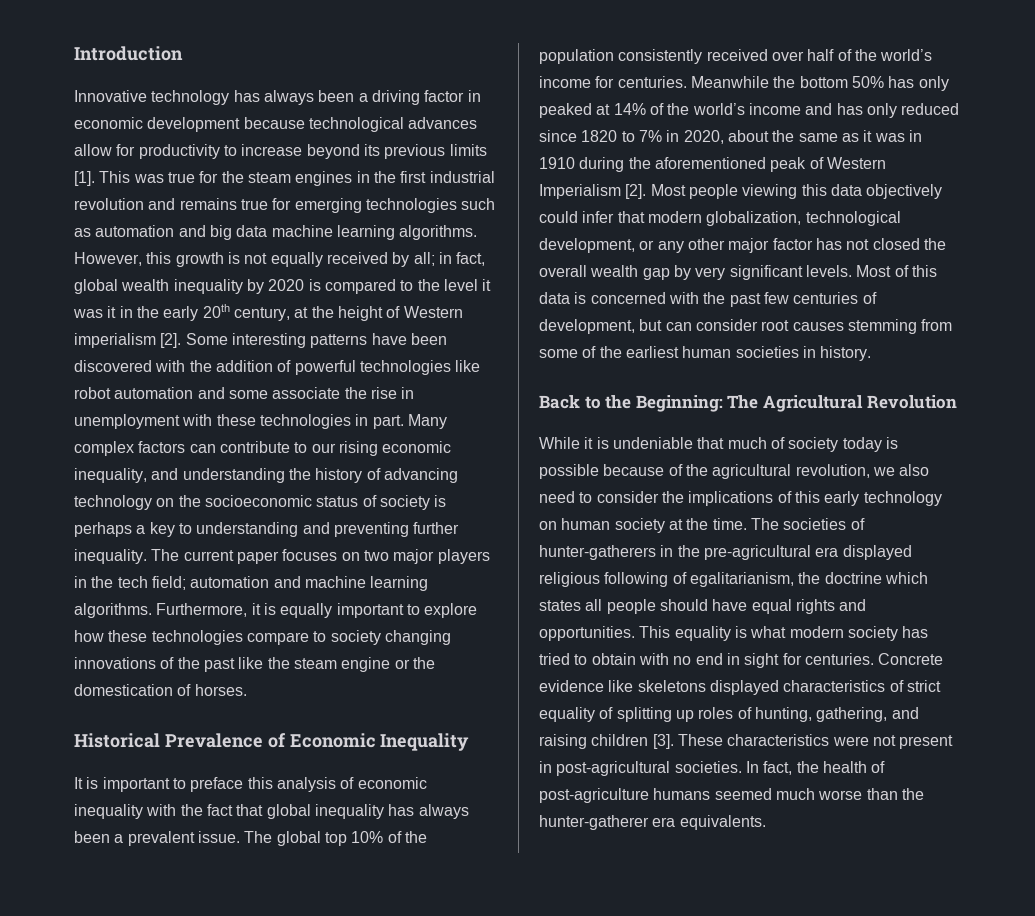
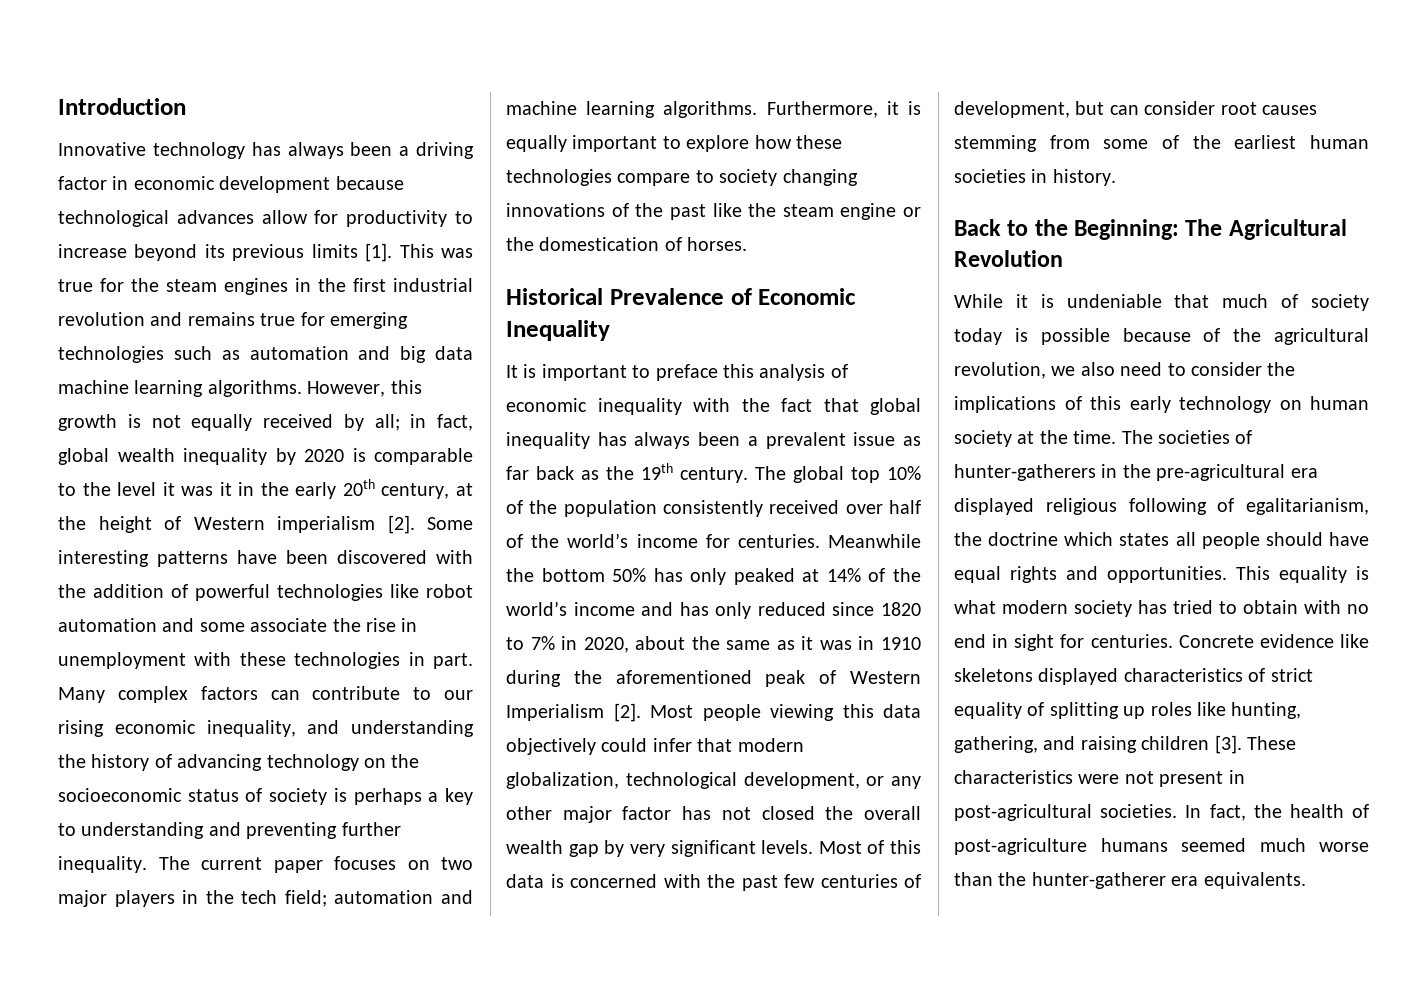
- However, this growth is not equally received by all; in fact, global wealth inequality by 2020 is compared to the level it was it in the early 20th century, at the height of Western imperialism [2].
+ However, this growth is not equally received by all; in fact, global wealth inequality by 2020 is comparable to the level it was it in the early 20th century, at the height of Western imperialism [2].
- It is important to preface this analysis of economic inequality with the fact that global inequality has always been a prevalent issue.
+ It is important to preface this analysis of economic inequality with the fact that global inequality has always been a prevalent issue as far back as the 19th century.
- Concrete evidence like skeletons displayed characteristics of strict equality of splitting up roles of hunting, gathering, and raising children [3].
+ Concrete evidence like skeletons displayed characteristics of strict equality of splitting up roles like hunting, gathering, and raising children [3].

